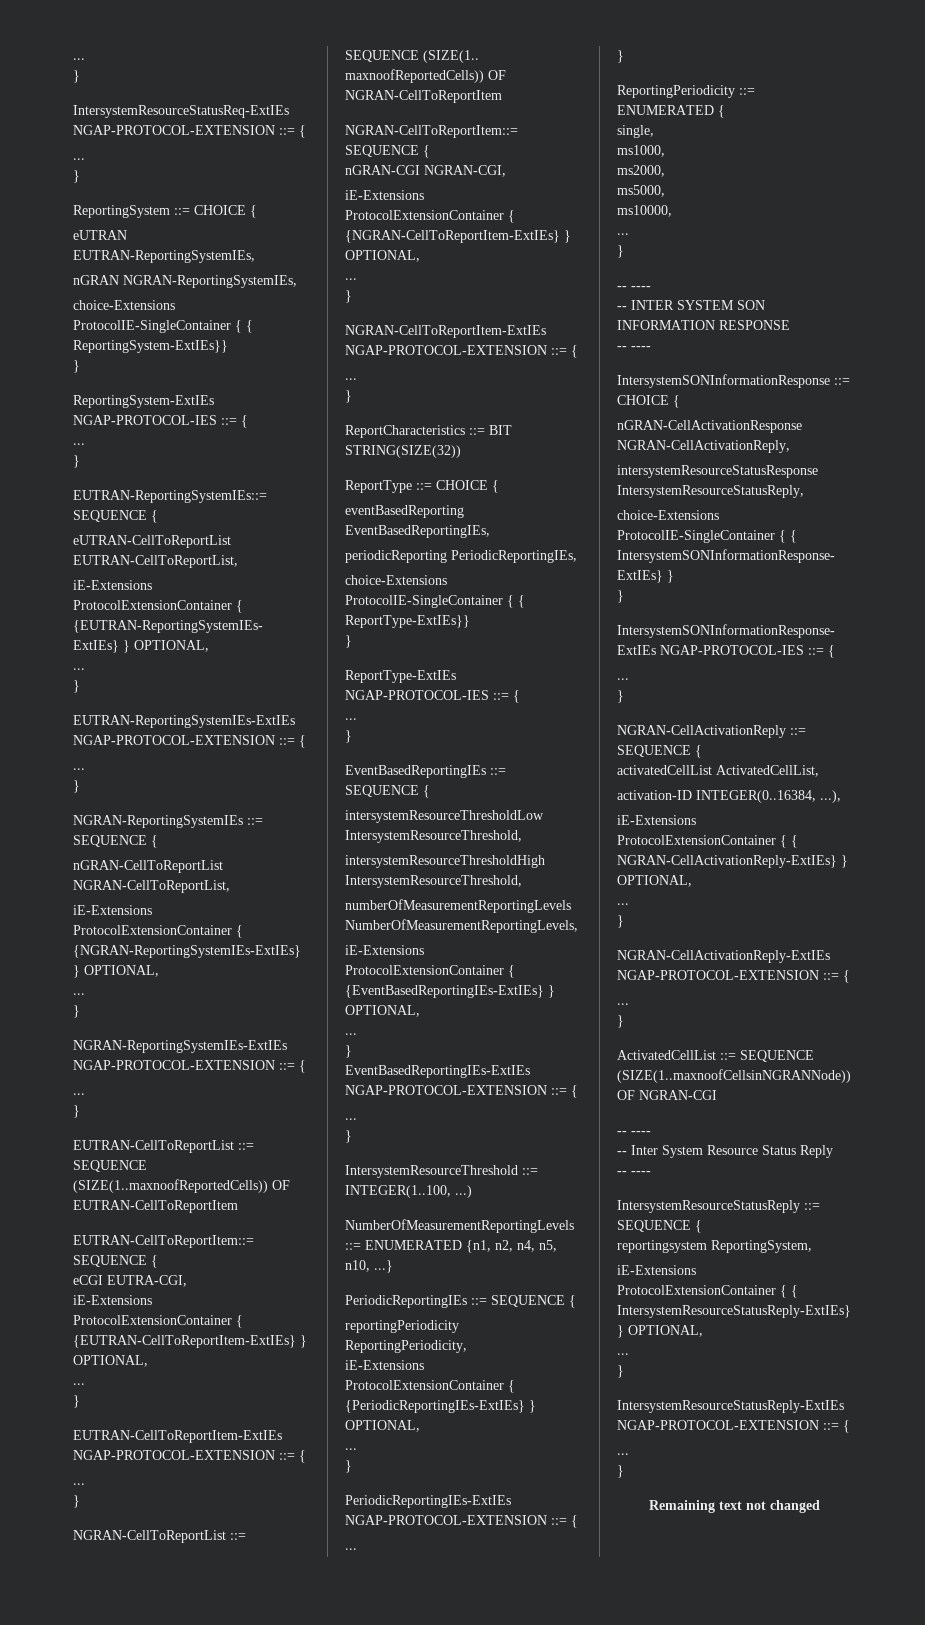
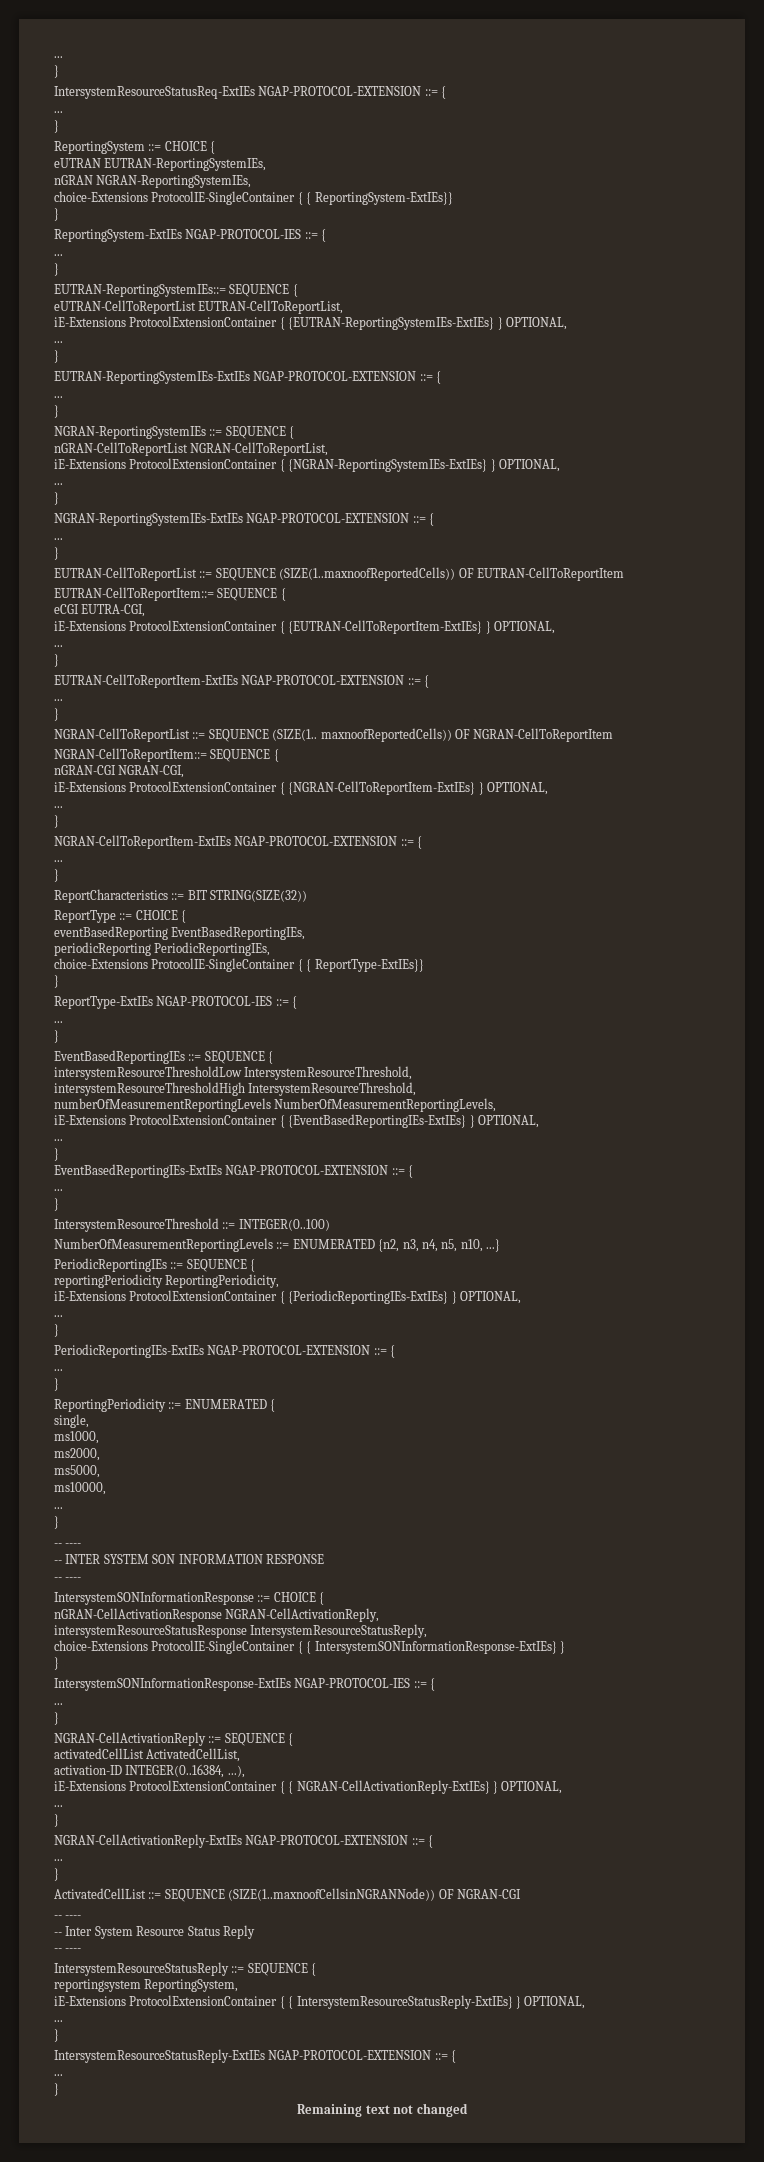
- IntersystemResourceThreshold ::= INTEGER(1..100, ...)
+ IntersystemResourceThreshold ::= INTEGER(0..100)
- NumberOfMeasurementReportingLevels ::= ENUMERATED {n1, n2, n4, n5, n10, ...}
+ NumberOfMeasurementReportingLevels ::= ENUMERATED {n2, n3, n4, n5, n10, ...}

